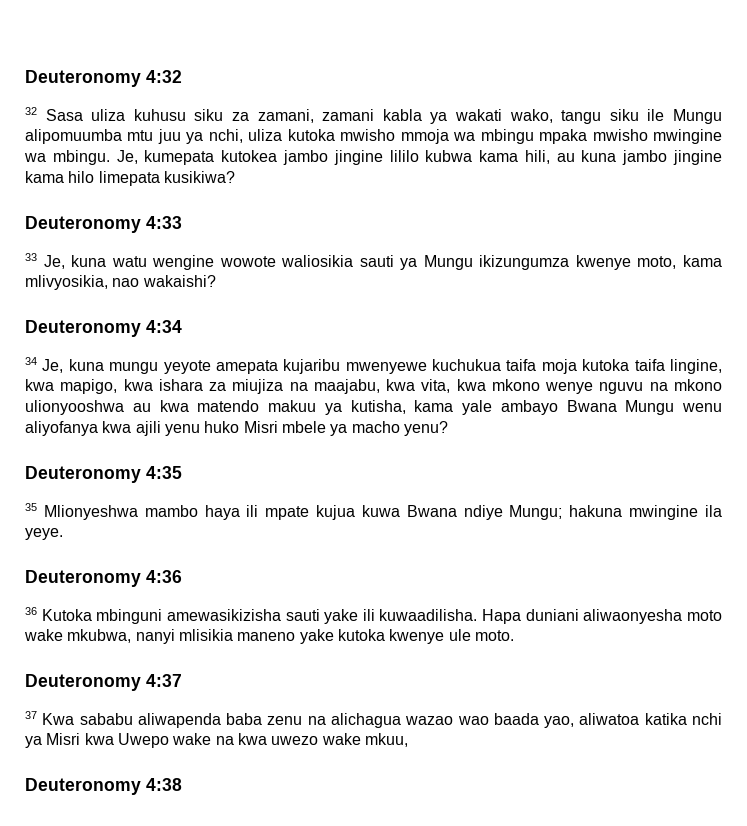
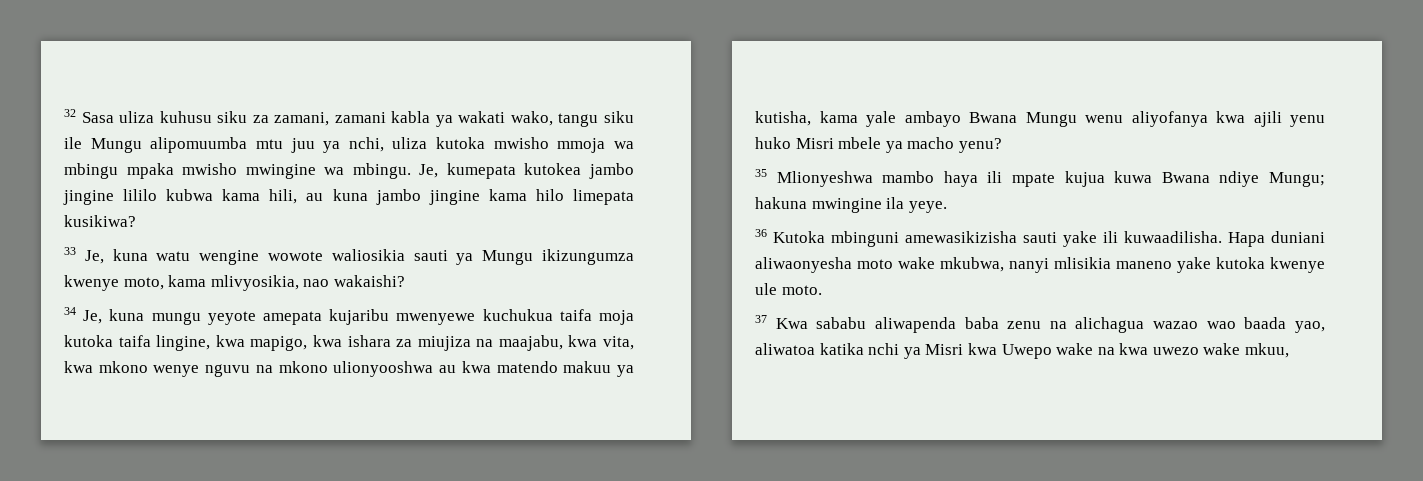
- Deuteronomy 4:32
- Deuteronomy 4:33
- Deuteronomy 4:34
- Deuteronomy 4:35
- Deuteronomy 4:36
- Deuteronomy 4:37
- Deuteronomy 4:38

